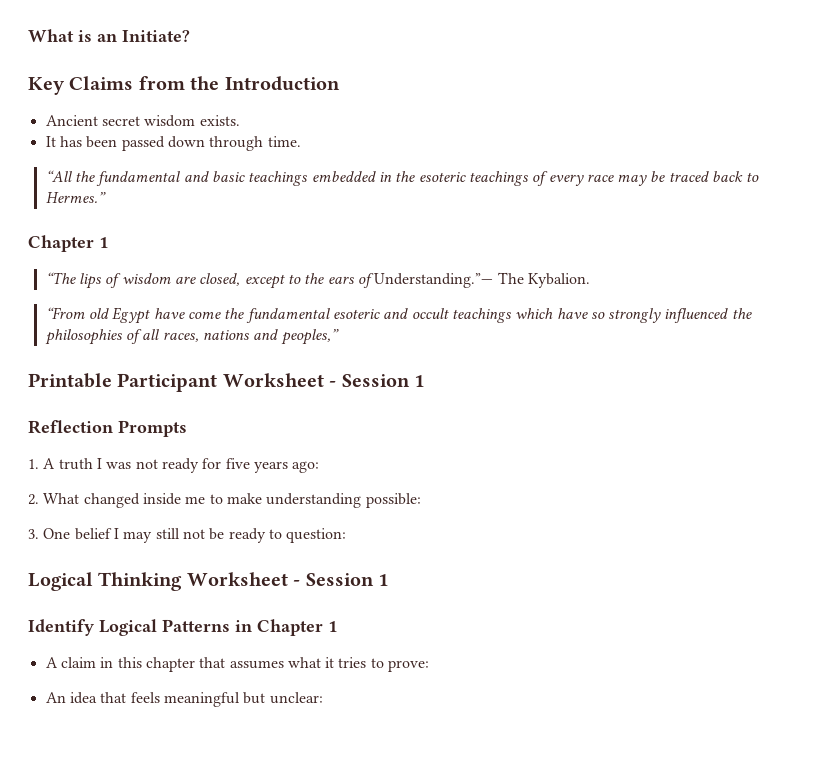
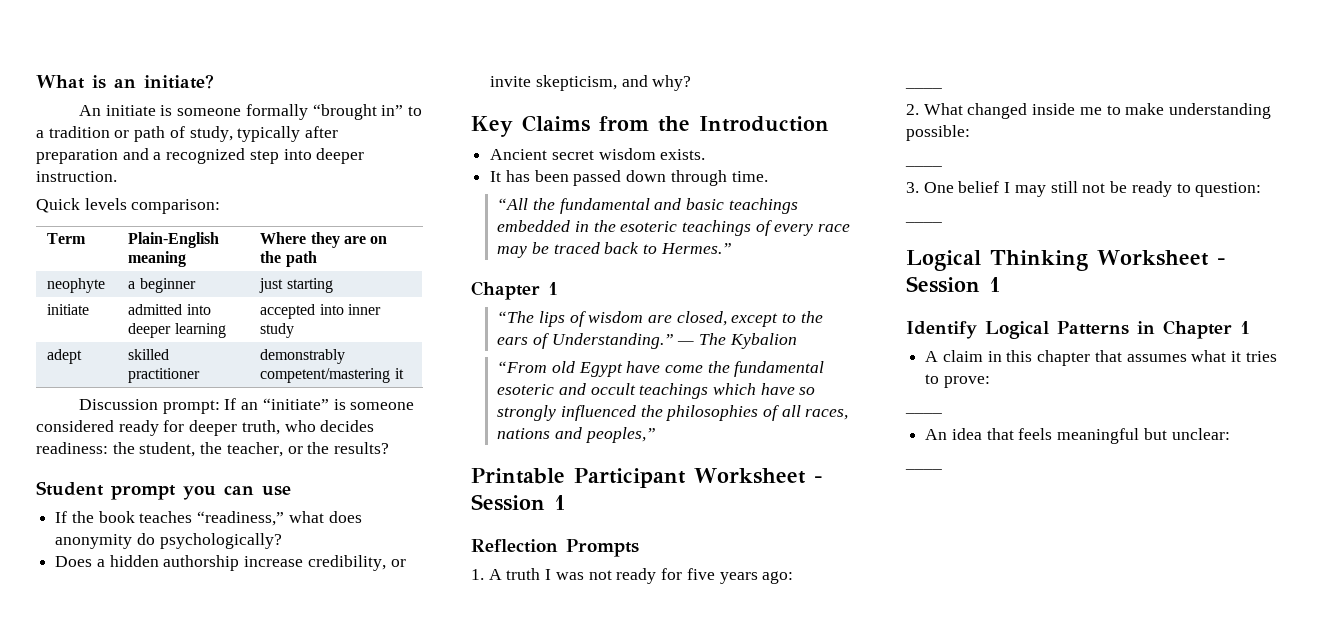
- What is an Initiate?
+ What is an initiate?
+ An initiate is someone formally “brought in” to a tradition or path of study, typically after preparation and a recognized step into deeper instruction.
+ Quick levels comparison:
+ Term | Plain-English meaning | Where they are on the path
+ neophyte | a beginner | just starting
+ initiate | admitted into deeper learning | accepted into inner study
+ adept | skilled practitioner | demonstrably competent/mastering it
+ Discussion prompt: If an “initiate” is someone considered ready for deeper truth, who decides readiness: the student, the teacher, or the results?
+ Student prompt you can use
+ If the book teaches “readiness,” what does anonymity do psychologically?
+ Does a hidden authorship increase credibility, or invite skepticism, and why?
- “The lips of wisdom are closed, except to the ears of Understanding.”— The Kybalion.
+ “The lips of wisdom are closed, except to the ears of Understanding.” — The Kybalion
  1. A truth I was not ready for five years ago:
+ ____
  2. What changed inside me to make understanding possible:
+ ____
  3. One belief I may still not be ready to question:
+ ____
  A claim in this chapter that assumes what it tries to prove:
+ ____
  An idea that feels meaningful but unclear:
+ ____

